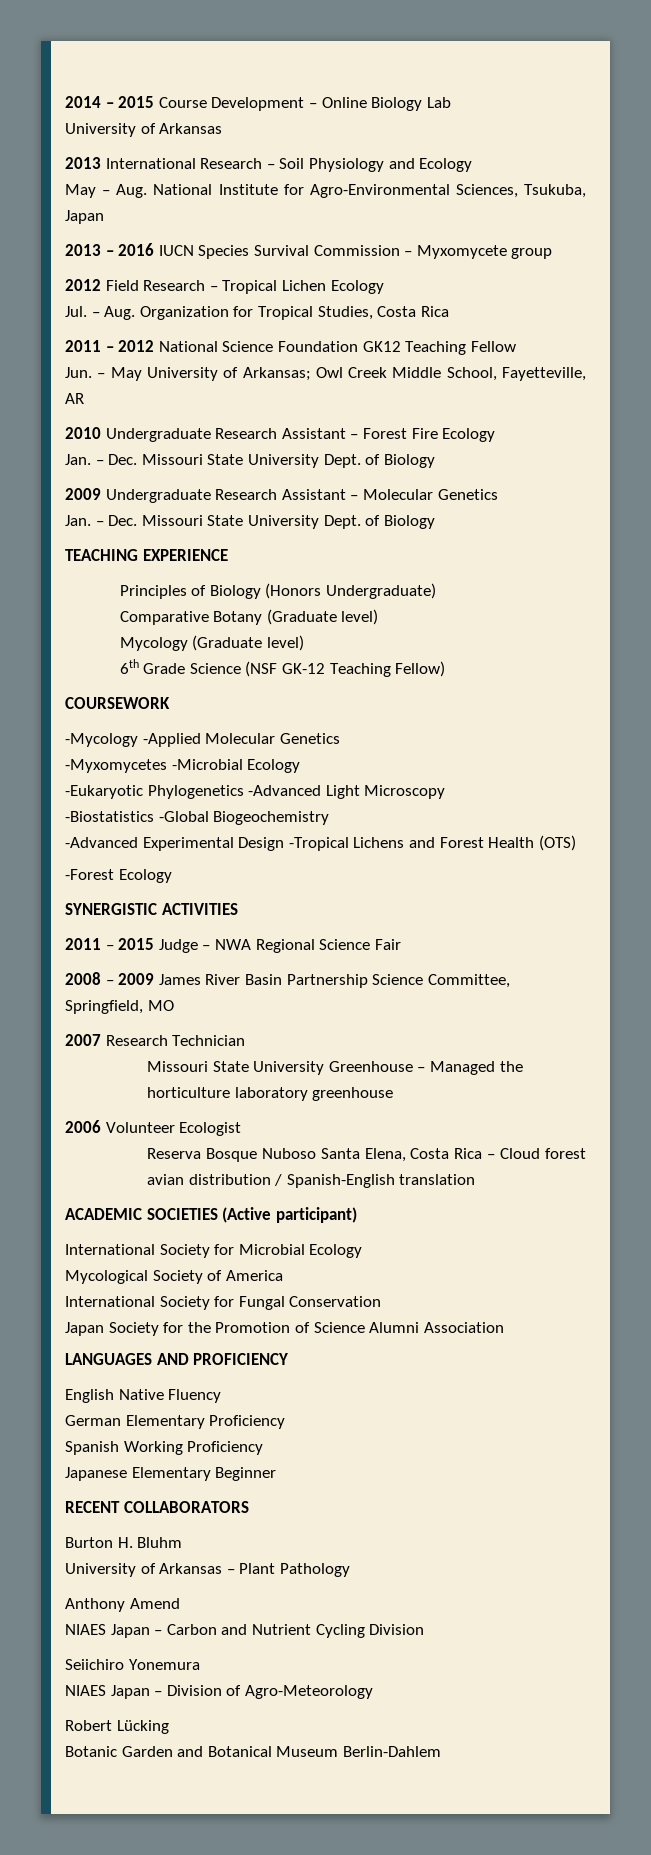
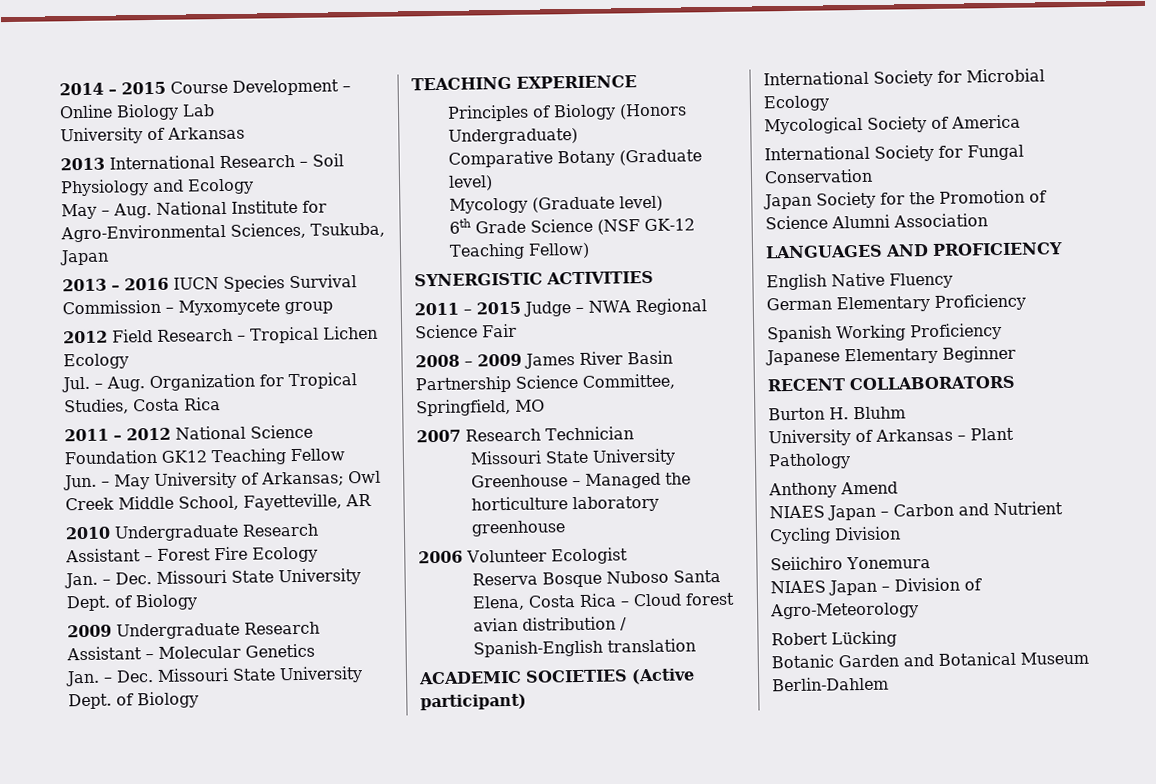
- COURSEWORK
- -Mycology -Applied Molecular Genetics
- -Myxomycetes -Microbial Ecology
- -Eukaryotic Phylogenetics -Advanced Light Microscopy
- -Biostatistics -Global Biogeochemistry
- -Advanced Experimental Design -Tropical Lichens and Forest Health (OTS)
- -Forest Ecology

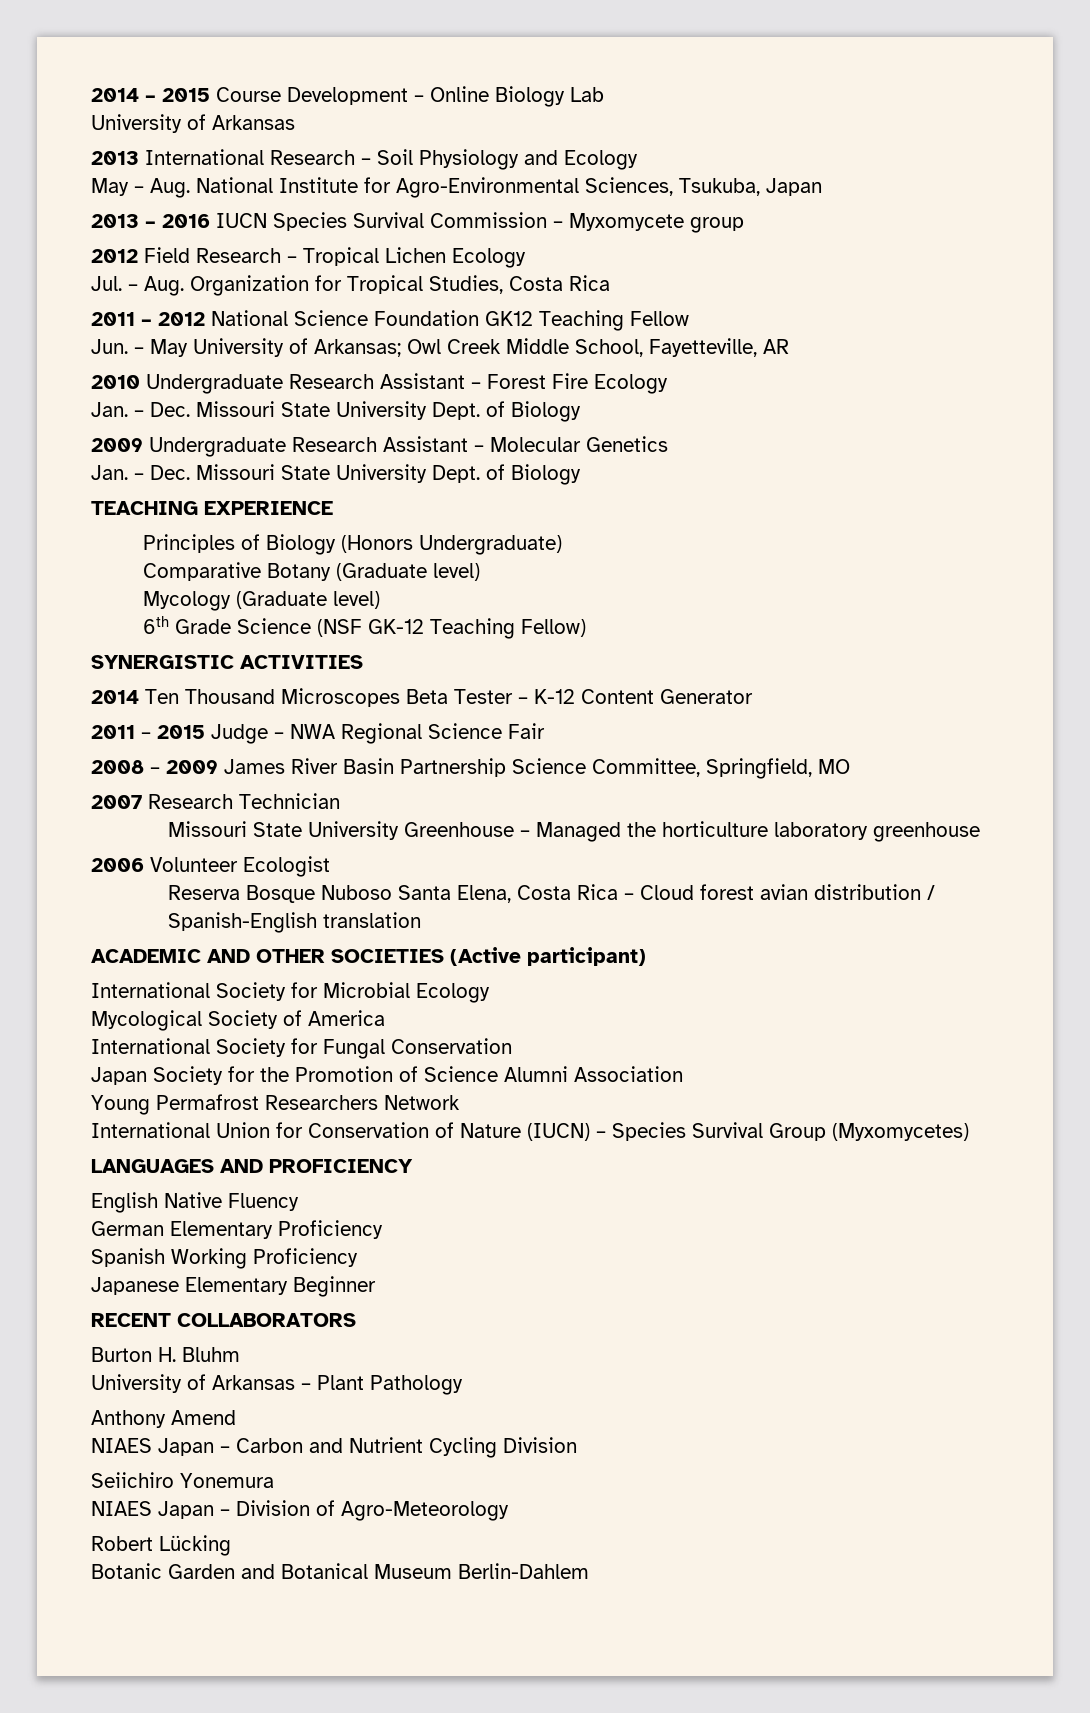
+ 2014 Ten Thousand Microscopes Beta Tester – K-12 Content Generator
- ACADEMIC SOCIETIES (Active participant)
+ ACADEMIC AND OTHER SOCIETIES (Active participant)
+ Young Permafrost Researchers Network
+ International Union for Conservation of Nature (IUCN) – Species Survival Group (Myxomycetes)

